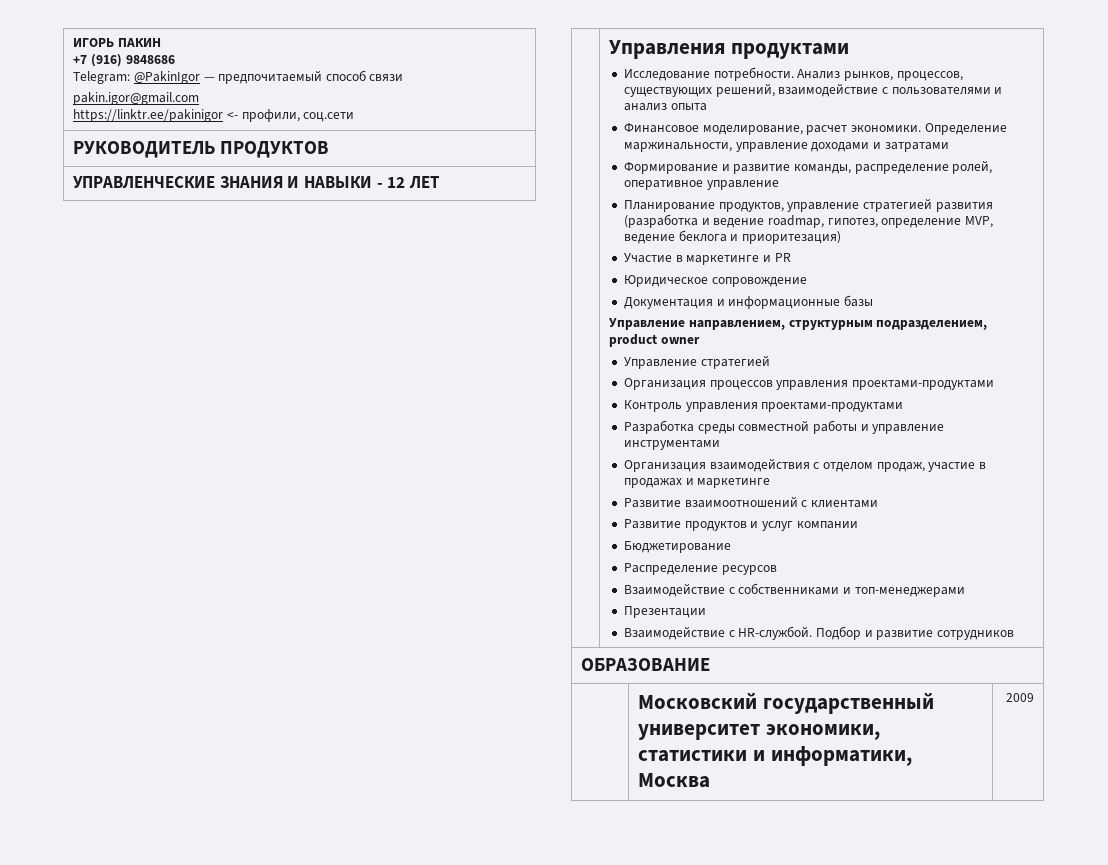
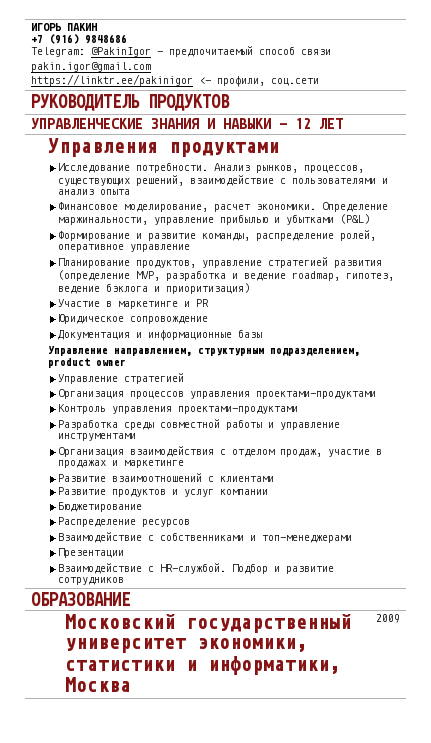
- Определение маржинальности, управление доходами и затратами
+ Определение маржинальности, управление прибылью и убытками (P&L)
- Планирование продуктов, управление стратегией развития (разработка и ведение roadmap, гипотез, определение MVP, ведение беклога и приоритезация)
+ Планирование продуктов, управление стратегией развития (определение MVP, разработка и ведение roadmap, гипотез, ведение бэклога и приоритизация)

